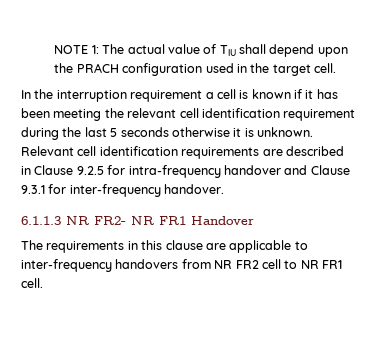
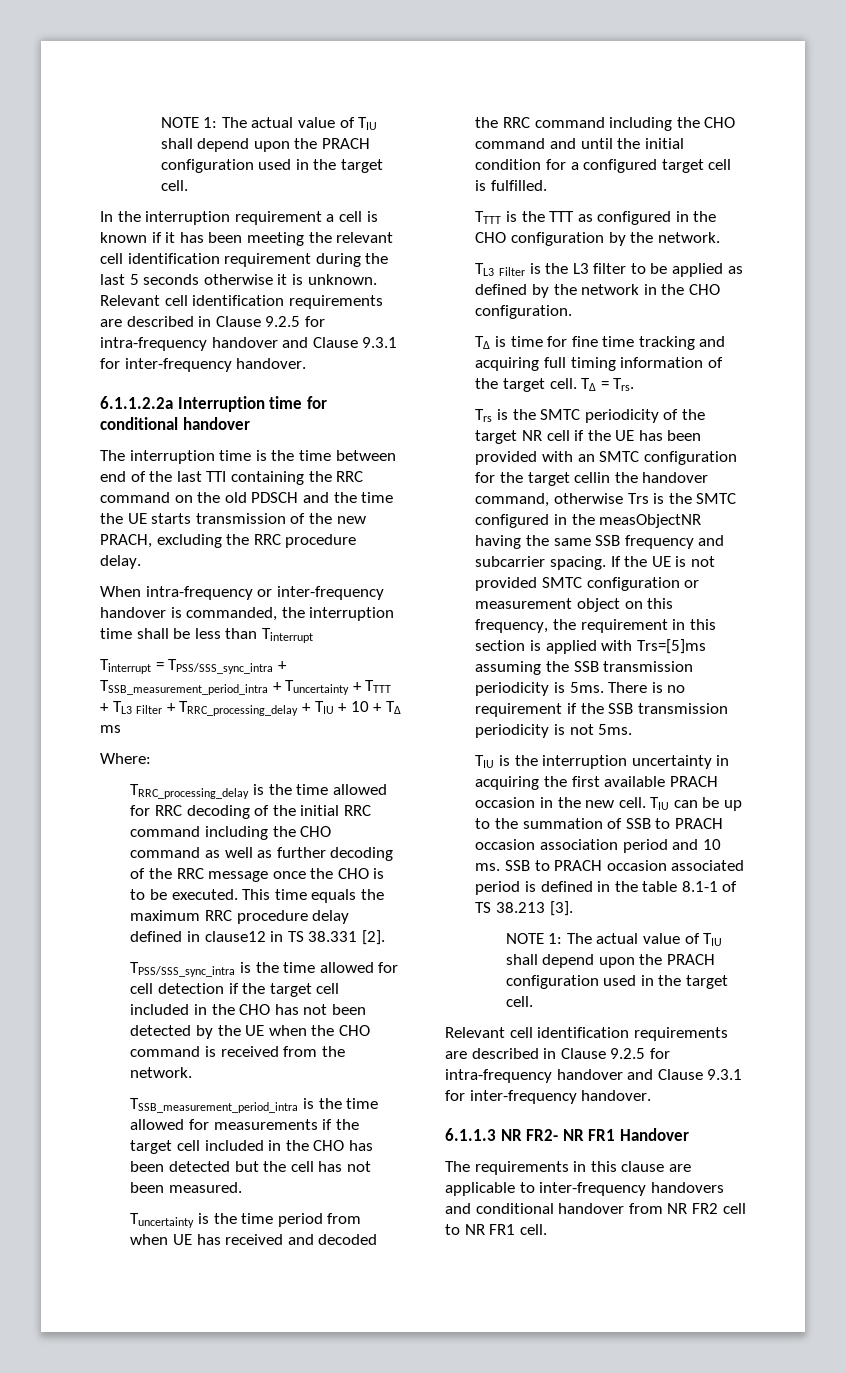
+ 6.1.1.2.2a Interruption time for conditional handover
+ The interruption time is the time between end of the last TTI containing the RRC command on the old PDSCH and the time the UE starts transmission of the new PRACH, excluding the RRC procedure delay.
+ When intra-frequency or inter-frequency handover is commanded, the interruption time shall be less than Tinterrupt
+ Tinterrupt = TPSS/SSS_sync_intra + TSSB_measurement_period_intra + Tuncertainty + TTTT + TL3 Filter + TRRC_processing_delay + TIU + 10 + T∆ ms
+ Where:
+ TRRC_processing_delay is the time allowed for RRC decoding of the initial RRC command including the CHO command as well as further decoding of the RRC message once the CHO is to be executed. This time equals the maximum RRC procedure delay defined in clause12 in TS 38.331 [2].
+ TPSS/SSS_sync_intra is the time allowed for cell detection if the target cell included in the CHO has not been detected by the UE when the CHO command is received from the network.
+ TSSB_measurement_period_intra is the time allowed for measurements if the target cell included in the CHO has been detected but the cell has not been measured.
+ Tuncertainty is the time period from when UE has received and decoded the RRC command including the CHO command and until the initial condition for a configured target cell is fulfilled.
+ TTTT is the TTT as configured in the CHO configuration by the network.
+ TL3 Filter is the L3 filter to be applied as defined by the network in the CHO configuration.
+ T∆ is time for fine time tracking and acquiring full timing information of the target cell. T∆ = Trs.
+ Trs is the SMTC periodicity of the target NR cell if the UE has been provided with an SMTC configuration for the target cellin the handover command, otherwise Trs is the SMTC configured in the measObjectNR having the same SSB frequency and subcarrier spacing. If the UE is not provided SMTC configuration or measurement object on this frequency, the requirement in this section is applied with Trs=[5]ms assuming the SSB transmission periodicity is 5ms. There is no requirement if the SSB transmission periodicity is not 5ms.
+ TIU is the interruption uncertainty in acquiring the first available PRACH occasion in the new cell. TIU can be up to the summation of SSB to PRACH occasion association period and 10 ms. SSB to PRACH occasion associated period is defined in the table 8.1-1 of TS 38.213 [3].
+ NOTE 1: The actual value of TIU shall depend upon the PRACH configuration used in the target cell.
+ Relevant cell identification requirements are described in Clause 9.2.5 for intra-frequency handover and Clause 9.3.1 for inter-frequency handover.
- The requirements in this clause are applicable to inter-frequency handovers from NR FR2 cell to NR FR1 cell.
+ The requirements in this clause are applicable to inter-frequency handovers and conditional handover from NR FR2 cell to NR FR1 cell.

